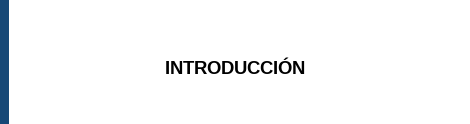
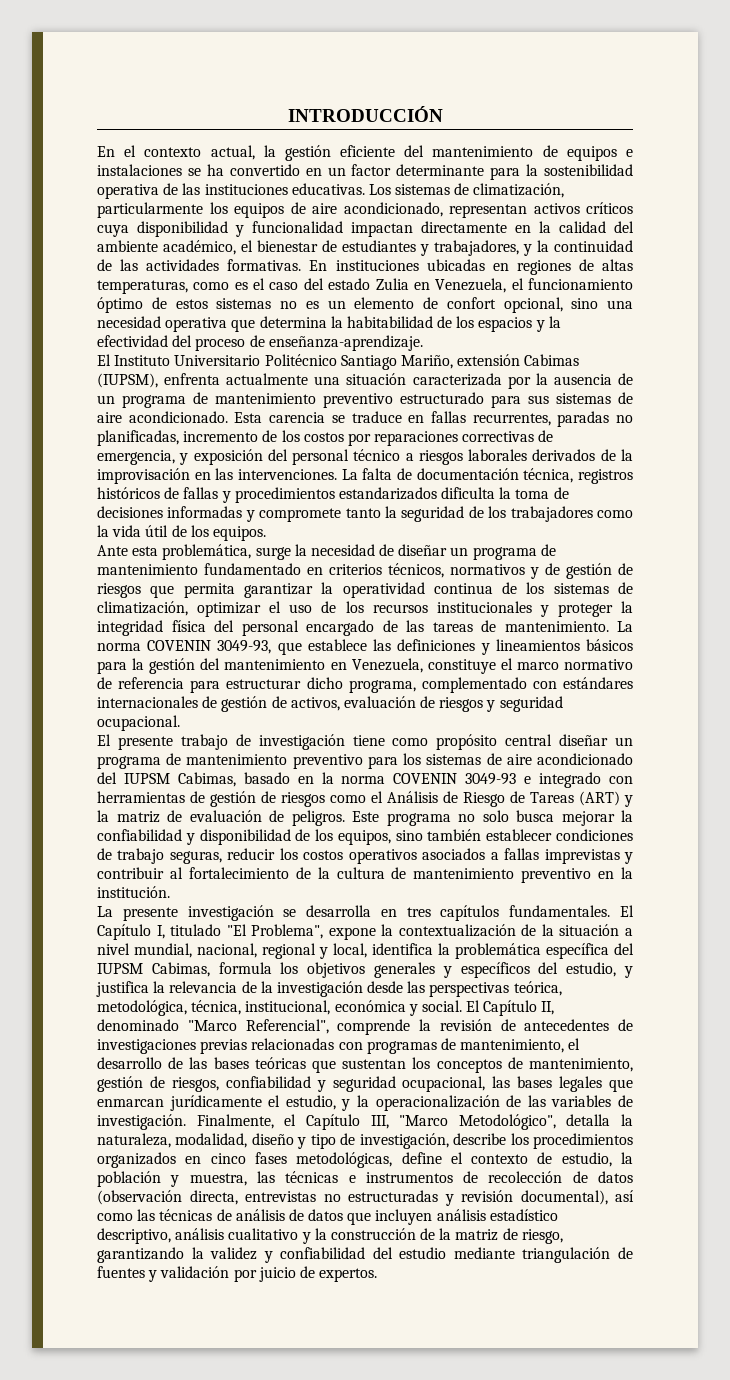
+ En el contexto actual, la gestión eficiente del mantenimiento de equipos e instalaciones se ha convertido en un factor determinante para la sostenibilidad operativa de las instituciones educativas. Los sistemas de climatización, particularmente los equipos de aire acondicionado, representan activos críticos cuya disponibilidad y funcionalidad impactan directamente en la calidad del ambiente académico, el bienestar de estudiantes y trabajadores, y la continuidad de las actividades formativas. En instituciones ubicadas en regiones de altas temperaturas, como es el caso del estado Zulia en Venezuela, el funcionamiento óptimo de estos sistemas no es un elemento de confort opcional, sino una necesidad operativa que determina la habitabilidad de los espacios y la efectividad del proceso de enseñanza-aprendizaje.
+ El Instituto Universitario Politécnico Santiago Mariño, extensión Cabimas (IUPSM), enfrenta actualmente una situación caracterizada por la ausencia de un programa de mantenimiento preventivo estructurado para sus sistemas de aire acondicionado. Esta carencia se traduce en fallas recurrentes, paradas no planificadas, incremento de los costos por reparaciones correctivas de emergencia, y exposición del personal técnico a riesgos laborales derivados de la improvisación en las intervenciones. La falta de documentación técnica, registros históricos de fallas y procedimientos estandarizados dificulta la toma de decisiones informadas y compromete tanto la seguridad de los trabajadores como la vida útil de los equipos.
+ Ante esta problemática, surge la necesidad de diseñar un programa de mantenimiento fundamentado en criterios técnicos, normativos y de gestión de riesgos que permita garantizar la operatividad continua de los sistemas de climatización, optimizar el uso de los recursos institucionales y proteger la integridad física del personal encargado de las tareas de mantenimiento. La norma COVENIN 3049-93, que establece las definiciones y lineamientos básicos para la gestión del mantenimiento en Venezuela, constituye el marco normativo de referencia para estructurar dicho programa, complementado con estándares internacionales de gestión de activos, evaluación de riesgos y seguridad ocupacional.
+ El presente trabajo de investigación tiene como propósito central diseñar un programa de mantenimiento preventivo para los sistemas de aire acondicionado del IUPSM Cabimas, basado en la norma COVENIN 3049-93 e integrado con herramientas de gestión de riesgos como el Análisis de Riesgo de Tareas (ART) y la matriz de evaluación de peligros. Este programa no solo busca mejorar la confiabilidad y disponibilidad de los equipos, sino también establecer condiciones de trabajo seguras, reducir los costos operativos asociados a fallas imprevistas y contribuir al fortalecimiento de la cultura de mantenimiento preventivo en la institución.
+ La presente investigación se desarrolla en tres capítulos fundamentales. El Capítulo I, titulado "El Problema", expone la contextualización de la situación a nivel mundial, nacional, regional y local, identifica la problemática específica del IUPSM Cabimas, formula los objetivos generales y específicos del estudio, y justifica la relevancia de la investigación desde las perspectivas teórica, metodológica, técnica, institucional, económica y social. El Capítulo II, denominado "Marco Referencial", comprende la revisión de antecedentes de investigaciones previas relacionadas con programas de mantenimiento, el desarrollo de las bases teóricas que sustentan los conceptos de mantenimiento, gestión de riesgos, confiabilidad y seguridad ocupacional, las bases legales que enmarcan jurídicamente el estudio, y la operacionalización de las variables de investigación. Finalmente, el Capítulo III, "Marco Metodológico", detalla la naturaleza, modalidad, diseño y tipo de investigación, describe los procedimientos organizados en cinco fases metodológicas, define el contexto de estudio, la población y muestra, las técnicas e instrumentos de recolección de datos (observación directa, entrevistas no estructuradas y revisión documental), así como las técnicas de análisis de datos que incluyen análisis estadístico descriptivo, análisis cualitativo y la construcción de la matriz de riesgo, garantizando la validez y confiabilidad del estudio mediante triangulación de fuentes y validación por juicio de expertos.

